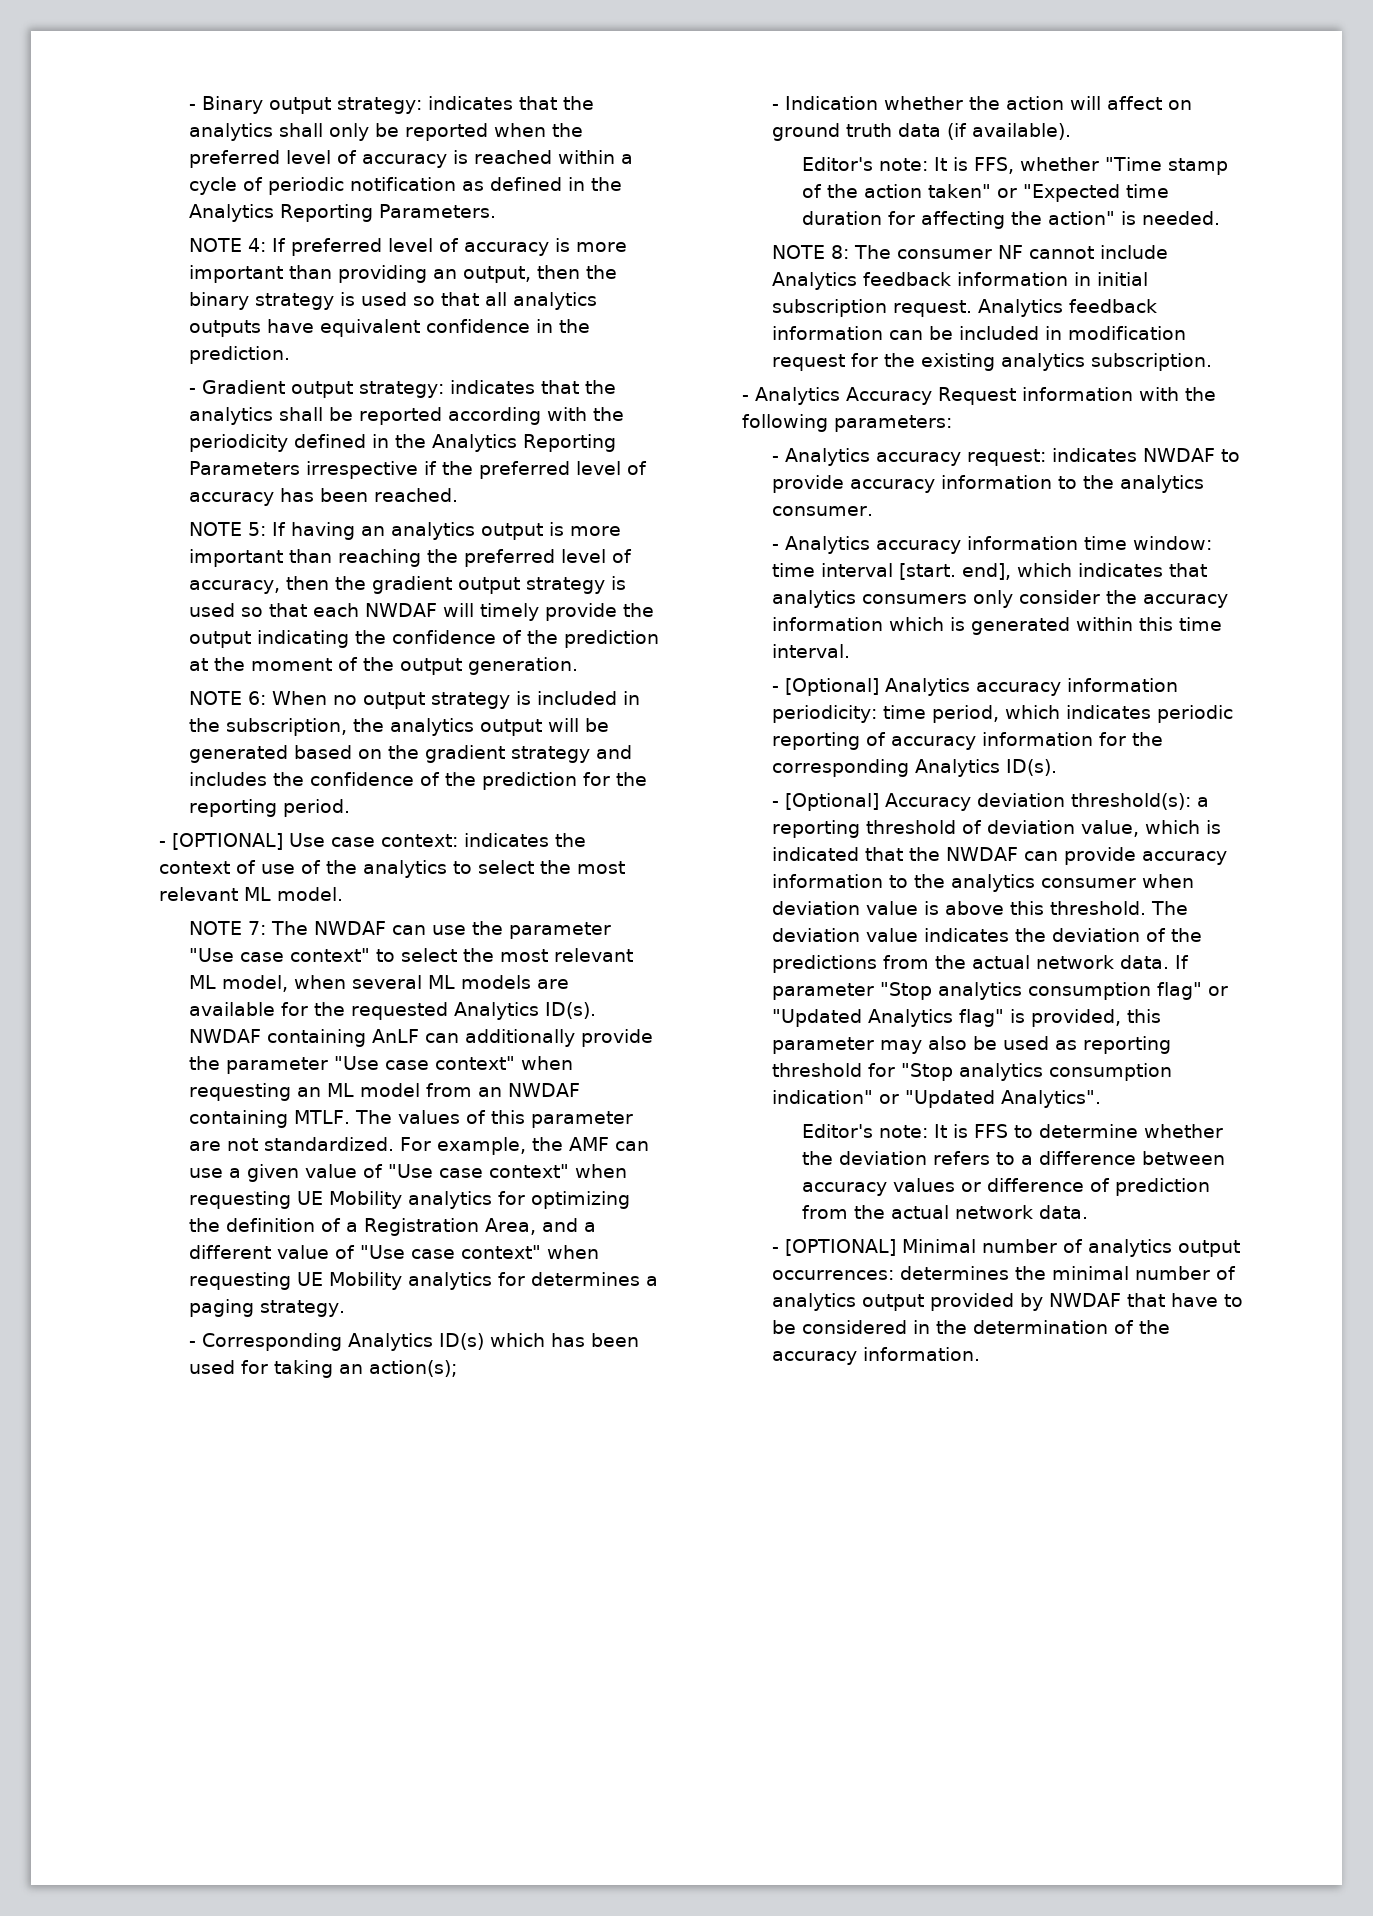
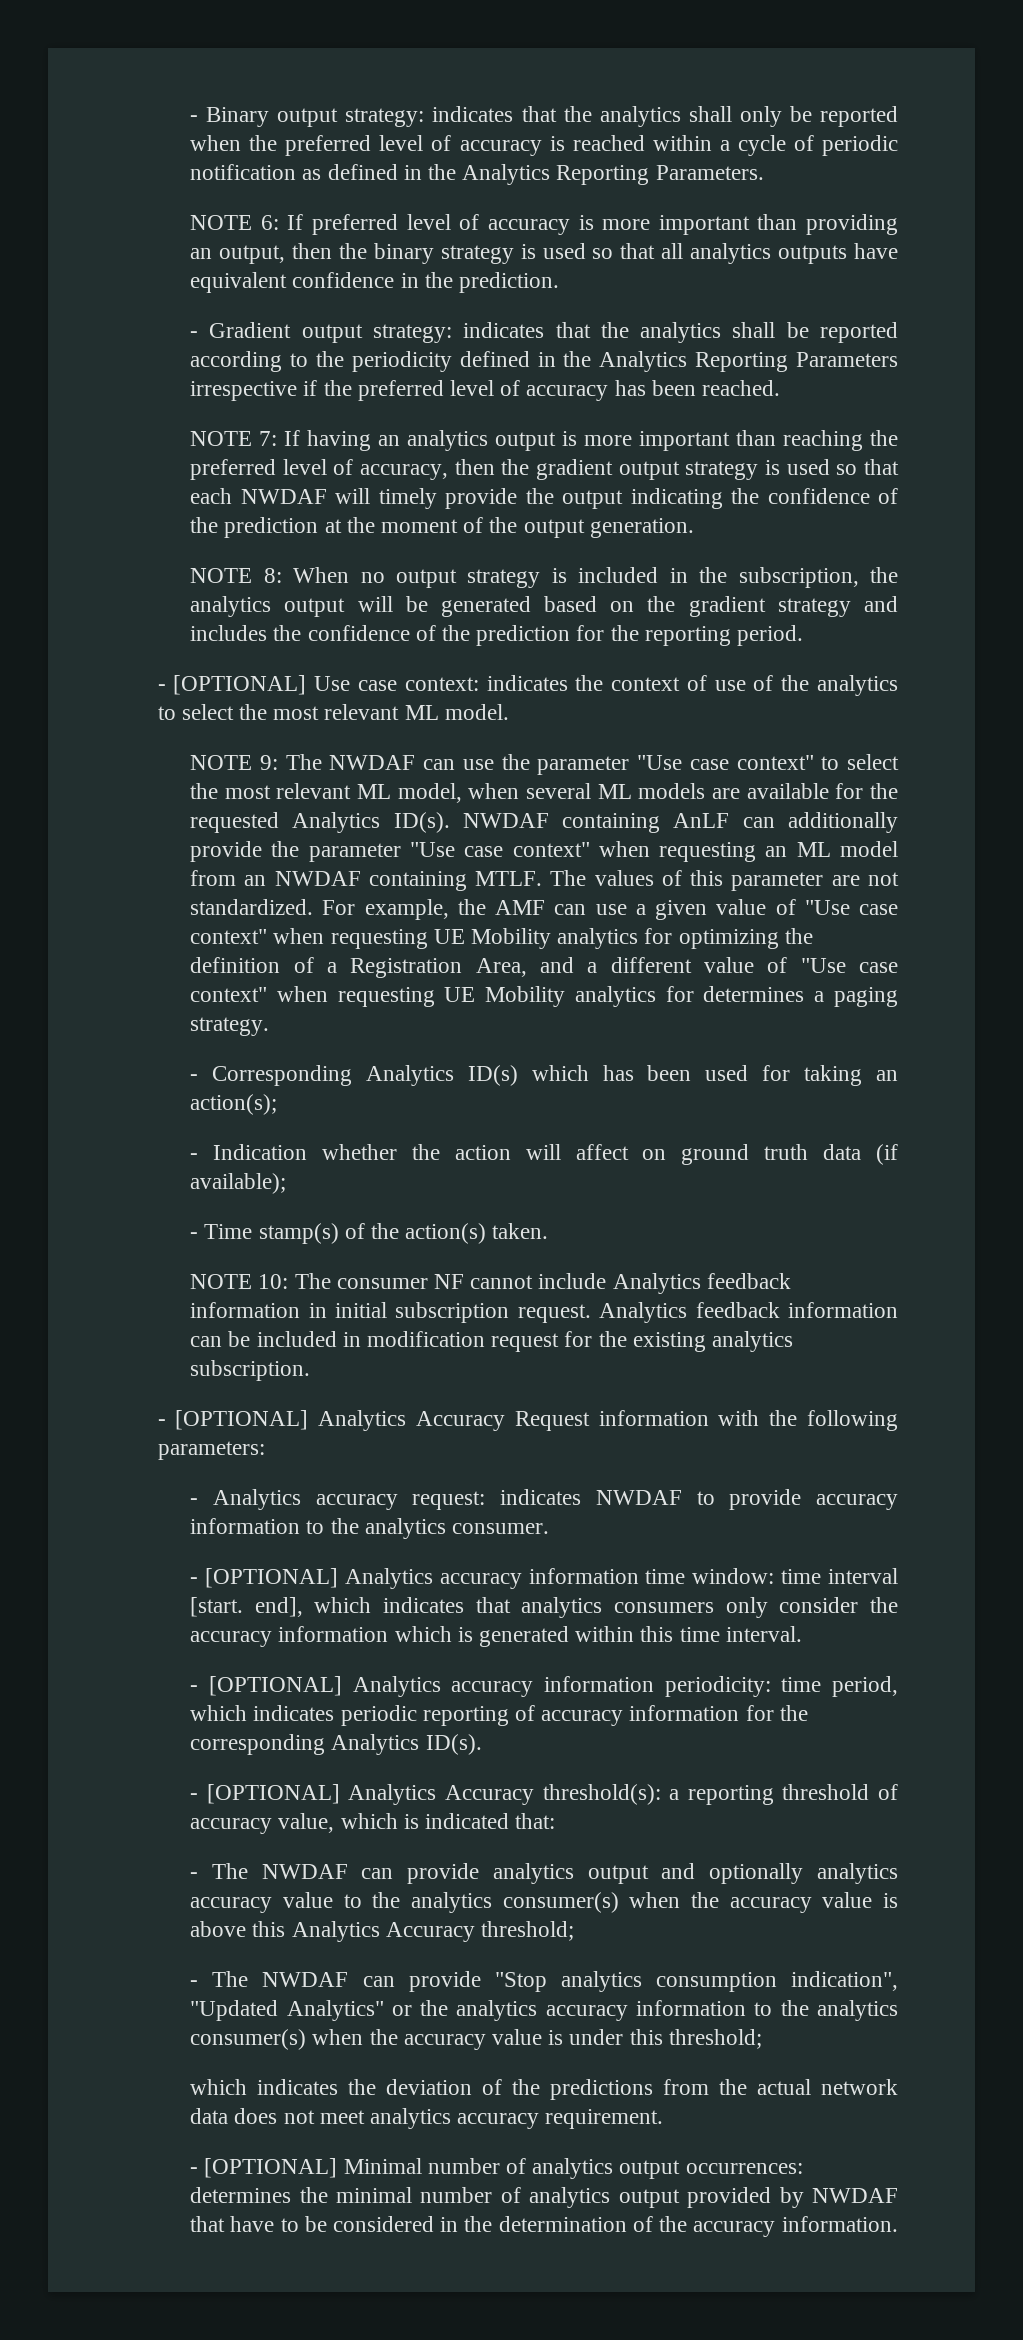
- NOTE 4: If preferred level of accuracy is more important than providing an output, then the binary strategy is used so that all analytics outputs have equivalent confidence in the prediction.
+ NOTE 6: If preferred level of accuracy is more important than providing an output, then the binary strategy is used so that all analytics outputs have equivalent confidence in the prediction.
- - Gradient output strategy: indicates that the analytics shall be reported according with the periodicity defined in the Analytics Reporting Parameters irrespective if the preferred level of accuracy has been reached.
+ - Gradient output strategy: indicates that the analytics shall be reported according to the periodicity defined in the Analytics Reporting Parameters irrespective if the preferred level of accuracy has been reached.
- NOTE 5: If having an analytics output is more important than reaching the preferred level of accuracy, then the gradient output strategy is used so that each NWDAF will timely provide the output indicating the confidence of the prediction at the moment of the output generation.
+ NOTE 7: If having an analytics output is more important than reaching the preferred level of accuracy, then the gradient output strategy is used so that each NWDAF will timely provide the output indicating the confidence of the prediction at the moment of the output generation.
- NOTE 6: When no output strategy is included in the subscription, the analytics output will be generated based on the gradient strategy and includes the confidence of the prediction for the reporting period.
+ NOTE 8: When no output strategy is included in the subscription, the analytics output will be generated based on the gradient strategy and includes the confidence of the prediction for the reporting period.
- NOTE 7: The NWDAF can use the parameter "Use case context" to select the most relevant ML model, when several ML models are available for the requested Analytics ID(s).
+ NOTE 9: The NWDAF can use the parameter "Use case context" to select the most relevant ML model, when several ML models are available for the requested Analytics ID(s).
- - Indication whether the action will affect on ground truth data (if available).
- Editor's note: It is FFS, whether "Time stamp of the action taken" or "Expected time duration for affecting the action" is needed.
- NOTE 8: The consumer NF cannot include Analytics feedback information in initial subscription request.
+ - Indication whether the action will affect on ground truth data (if available);
+ - Time stamp(s) of the action(s) taken.
+ NOTE 10: The consumer NF cannot include Analytics feedback information in initial subscription request.
- - Analytics Accuracy Request information with the following parameters:
+ - [OPTIONAL] Analytics Accuracy Request information with the following parameters:
- - Analytics accuracy information time window: time interval [start. end], which indicates that analytics consumers only consider the accuracy information which is generated within this time interval.
+ - [OPTIONAL] Analytics accuracy information time window: time interval [start. end], which indicates that analytics consumers only consider the accuracy information which is generated within this time interval.
- - [Optional] Analytics accuracy information periodicity: time period, which indicates periodic reporting of accuracy information for the corresponding Analytics ID(s).
+ - [OPTIONAL] Analytics accuracy information periodicity: time period, which indicates periodic reporting of accuracy information for the corresponding Analytics ID(s).
- - [Optional] Accuracy deviation threshold(s): a reporting threshold of deviation value, which is indicated that the NWDAF can provide accuracy information to the analytics consumer when deviation value is above this threshold. The deviation value indicates the deviation of the predictions from the actual network data. If parameter "Stop analytics consumption flag" or "Updated Analytics flag" is provided, this parameter may also be used as reporting threshold for "Stop analytics consumption indication" or "Updated Analytics".
- Editor's note: It is FFS to determine whether the deviation refers to a difference between accuracy values or difference of prediction from the actual network data.
+ - [OPTIONAL] Analytics Accuracy threshold(s): a reporting threshold of accuracy value, which is indicated that:
+ - The NWDAF can provide analytics output and optionally analytics accuracy value to the analytics consumer(s) when the accuracy value is above this Analytics Accuracy threshold;
+ - The NWDAF can provide "Stop analytics consumption indication", "Updated Analytics" or the analytics accuracy information to the analytics consumer(s) when the accuracy value is under this threshold;
+ which indicates the deviation of the predictions from the actual network data does not meet analytics accuracy requirement.

